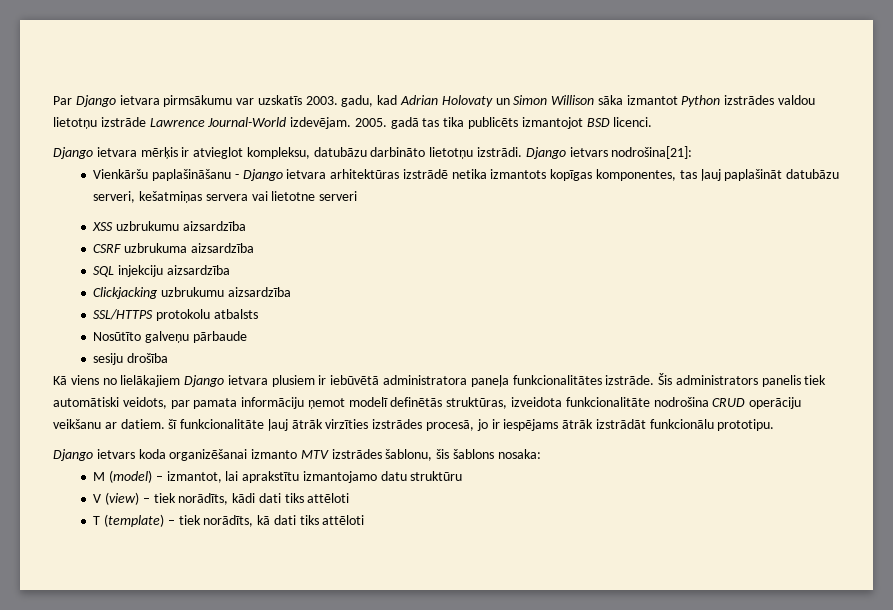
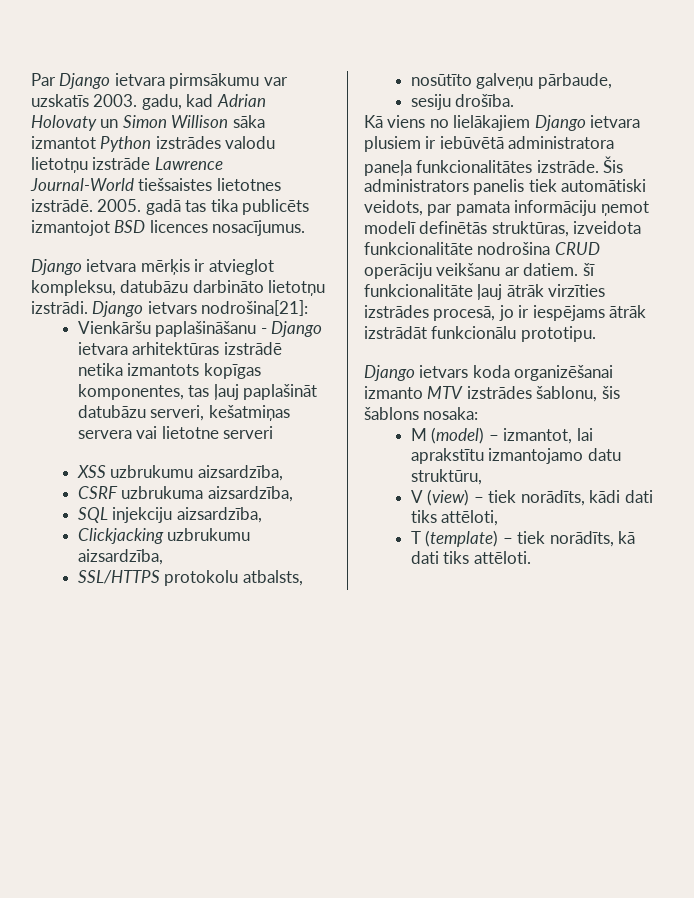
- Par Django ietvara pirmsākumu var uzskatīs 2003. gadu, kad Adrian Holovaty un Simon Willison sāka izmantot Python izstrādes valdou lietotņu izstrāde Lawrence Journal-World izdevējam.
+ Par Django ietvara pirmsākumu var uzskatīs 2003. gadu, kad Adrian Holovaty un Simon Willison sāka izmantot Python izstrādes valodu lietotņu izstrāde Lawrence Journal-World tiešsaistes lietotnes izstrādē.
- 2005. gadā tas tika publicēts izmantojot BSD licenci.
+ 2005. gadā tas tika publicēts izmantojot BSD licences nosacījumus.
- XSS uzbrukumu aizsardzība
+ XSS uzbrukumu aizsardzība,
- CSRF uzbrukuma aizsardzība
+ CSRF uzbrukuma aizsardzība,
- SQL injekciju aizsardzība
+ SQL injekciju aizsardzība,
- Clickjacking uzbrukumu aizsardzība
+ Clickjacking uzbrukumu aizsardzība,
- SSL/HTTPS protokolu atbalsts
- Nosūtīto galveņu pārbaude
+ SSL/HTTPS protokolu atbalsts,
+ nosūtīto galveņu pārbaude,
- sesiju drošība
+ sesiju drošība.
- M (model) – izmantot, lai aprakstītu izmantojamo datu struktūru
+ M (model) – izmantot, lai aprakstītu izmantojamo datu struktūru,
- V (view) – tiek norādīts, kādi dati tiks attēloti
+ V (view) – tiek norādīts, kādi dati tiks attēloti,
- T (template) – tiek norādīts, kā dati tiks attēloti
+ T (template) – tiek norādīts, kā dati tiks attēloti.

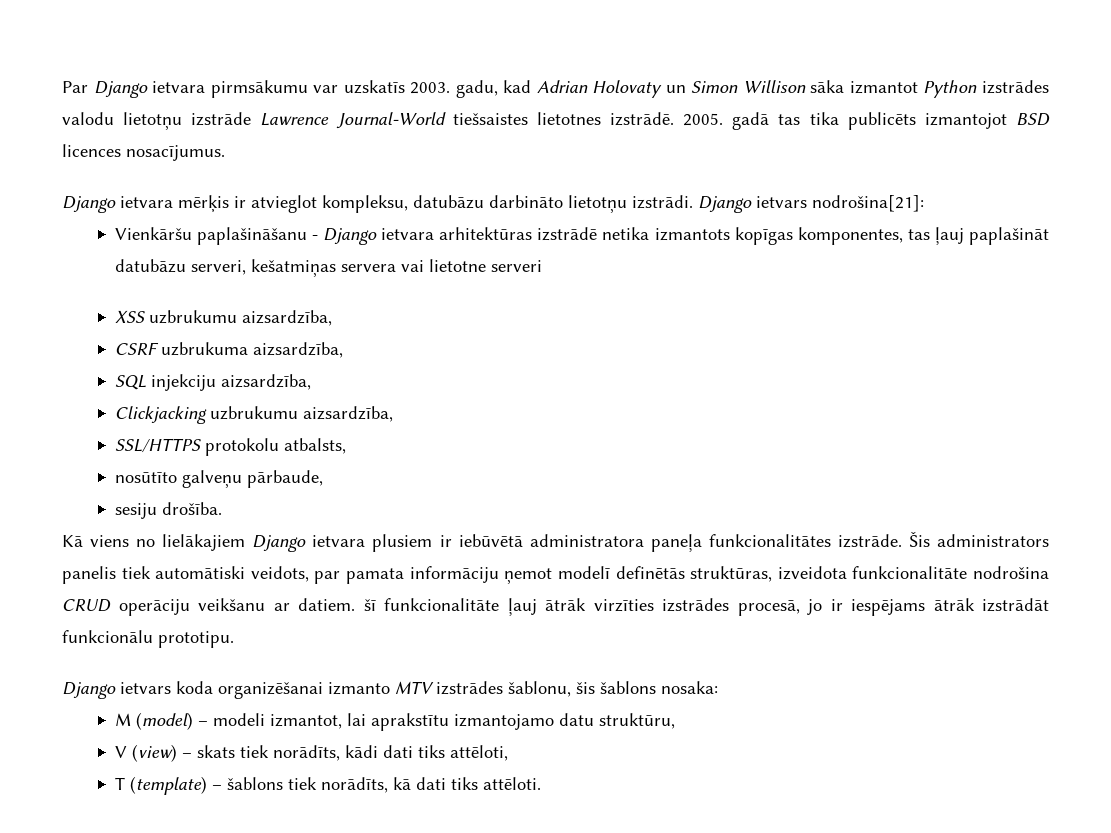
- M (model) – izmantot, lai aprakstītu izmantojamo datu struktūru,
+ M (model) – modeli izmantot, lai aprakstītu izmantojamo datu struktūru,
- V (view) – tiek norādīts, kādi dati tiks attēloti,
+ V (view) – skats tiek norādīts, kādi dati tiks attēloti,
- T (template) – tiek norādīts, kā dati tiks attēloti.
+ T (template) – šablons tiek norādīts, kā dati tiks attēloti.

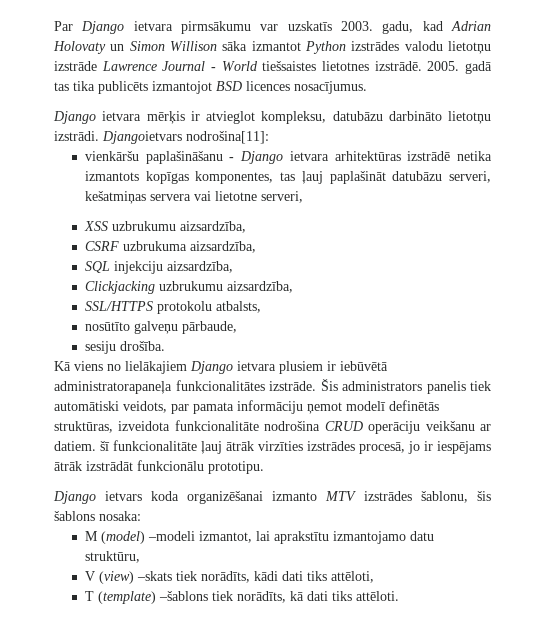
- Par Django ietvara pirmsākumu var uzskatīs 2003. gadu, kad Adrian Holovaty un Simon Willison sāka izmantot Python izstrādes valodu lietotņu izstrāde Lawrence Journal-World tiešsaistes lietotnes izstrādē.
+ Par Django ietvara pirmsākumu var uzskatīs 2003. gadu, kad Adrian Holovaty un Simon Willison sāka izmantot Python izstrādes valodu lietotņu izstrāde Lawrence Journal - World tiešsaistes lietotnes izstrādē.
- Django ietvars nodrošina[21]:
- Vienkāršu paplašināšanu - Django ietvara arhitektūras izstrādē netika izmantots kopīgas komponentes, tas ļauj paplašināt datubāzu serveri, kešatmiņas servera vai lietotne serveri
+ Djangoietvars nodrošina[11]:
+ vienkāršu paplašināšanu - Django ietvara arhitektūras izstrādē netika izmantots kopīgas komponentes, tas ļauj paplašināt datubāzu serveri, kešatmiņas servera vai lietotne serveri,
- Kā viens no lielākajiem Django ietvara plusiem ir iebūvētā administratora paneļa funkcionalitātes izstrāde.
+ Kā viens no lielākajiem Django ietvara plusiem ir iebūvētā administratorapaneļa funkcionalitātes izstrāde.
- M (model) – modeli izmantot, lai aprakstītu izmantojamo datu struktūru,
+ M (model) –modeli izmantot, lai aprakstītu izmantojamo datu struktūru,
- V (view) – skats tiek norādīts, kādi dati tiks attēloti,
+ V (view) –skats tiek norādīts, kādi dati tiks attēloti,
- T (template) – šablons tiek norādīts, kā dati tiks attēloti.
+ T (template) –šablons tiek norādīts, kā dati tiks attēloti.

